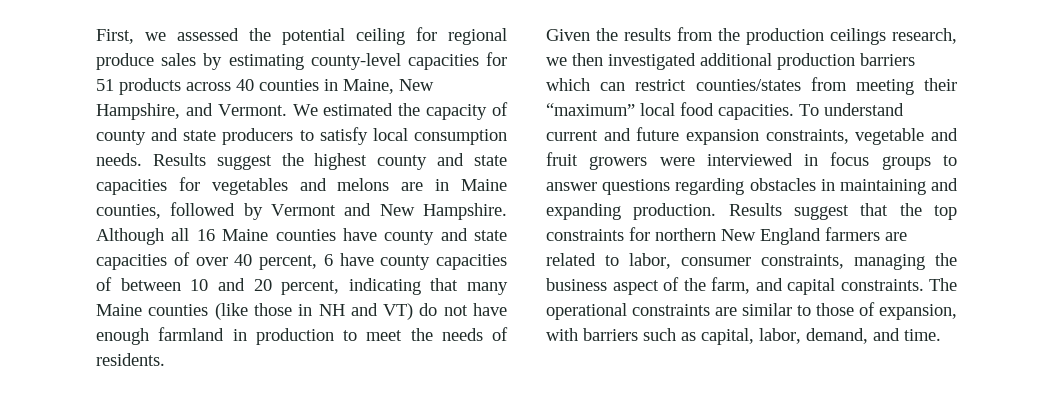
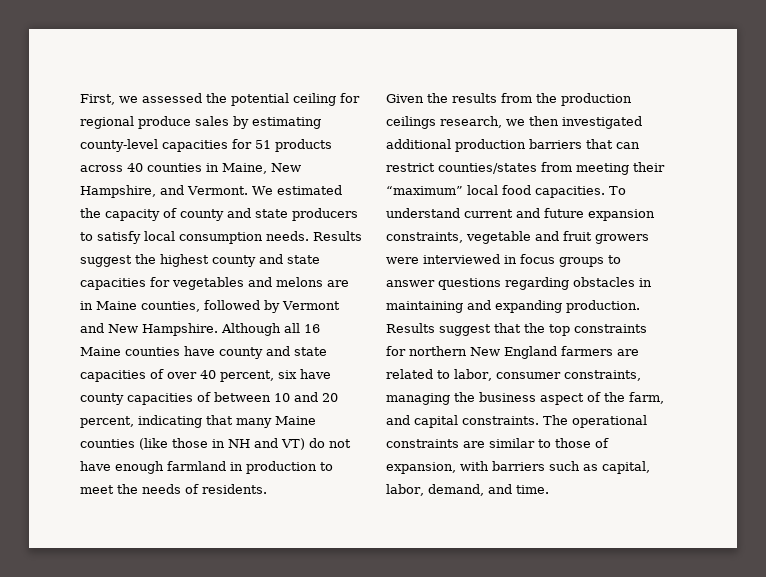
- Although all 16 Maine counties have county and state capacities of over 40 percent, 6 have county capacities of between 10 and 20 percent, indicating that many Maine counties (like those in NH and VT) do not have enough farmland in production to meet the needs of residents.
+ Although all 16 Maine counties have county and state capacities of over 40 percent, six have county capacities of between 10 and 20 percent, indicating that many Maine counties (like those in NH and VT) do not have enough farmland in production to meet the needs of residents.
- Given the results from the production ceilings research, we then investigated additional production barriers which can restrict counties/states from meeting their “maximum” local food capacities.
+ Given the results from the production ceilings research, we then investigated additional production barriers that can restrict counties/states from meeting their “maximum” local food capacities.

